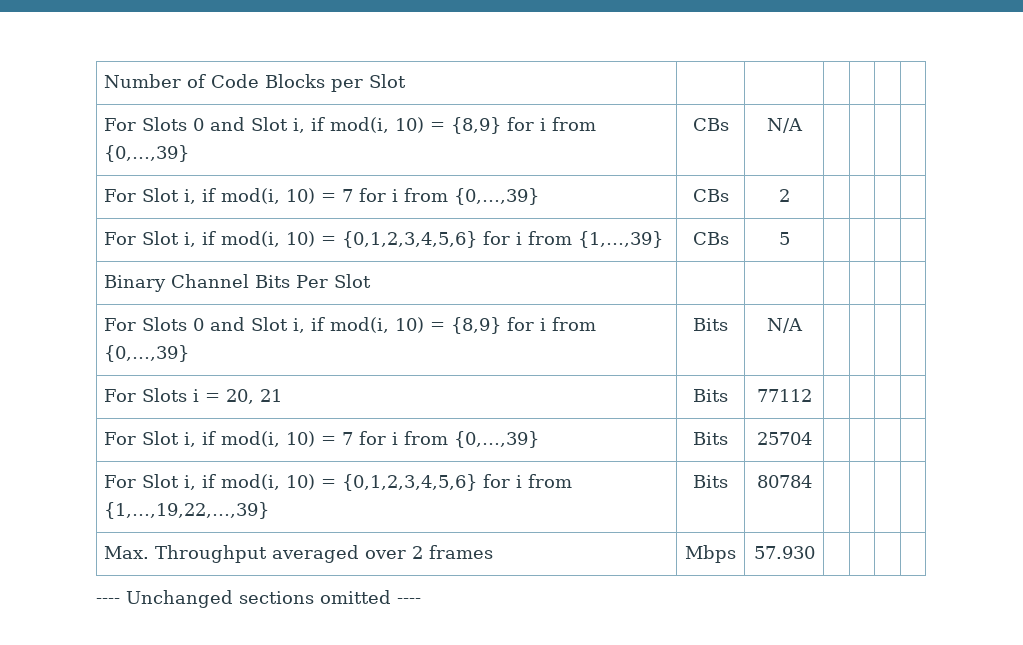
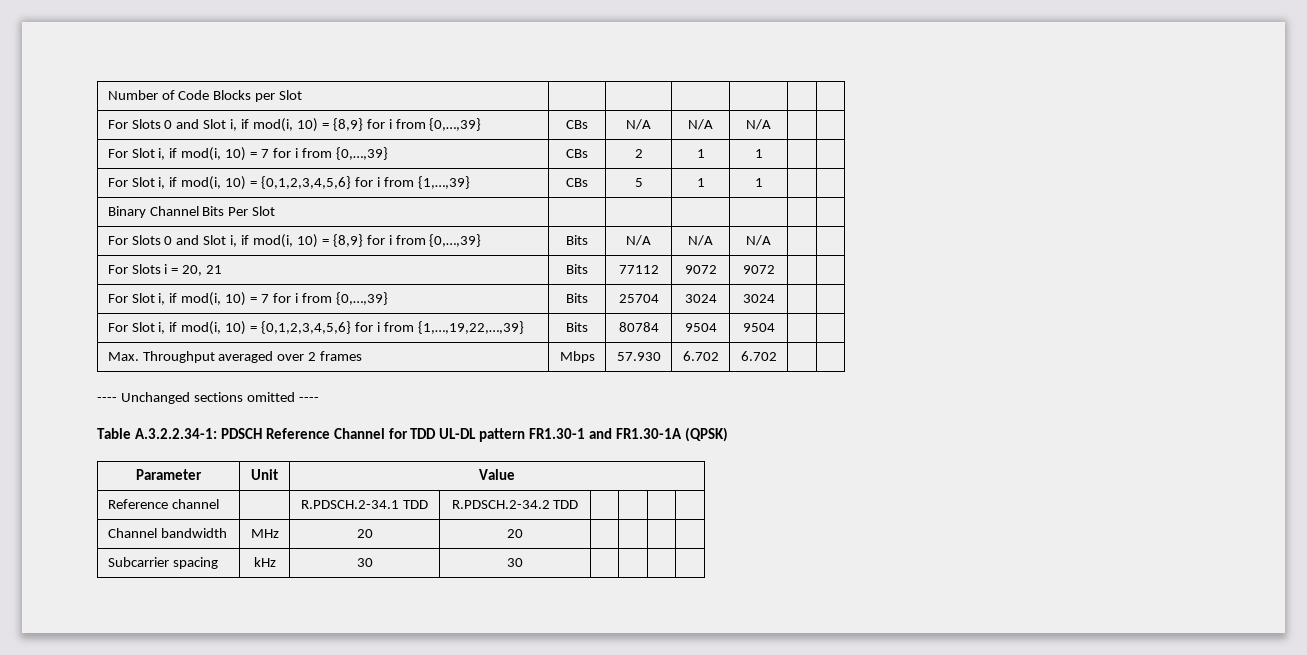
- For Slots 0 and Slot i, if mod(i, 10) = {8,9} for i from {0,…,39} | CBs | N/A | | | |
+ For Slots 0 and Slot i, if mod(i, 10) = {8,9} for i from {0,…,39} | CBs | N/A | N/A | N/A | |
- For Slot i, if mod(i, 10) = 7 for i from {0,…,39} | CBs | 2 | | | |
+ For Slot i, if mod(i, 10) = 7 for i from {0,…,39} | CBs | 2 | 1 | 1 | |
- For Slot i, if mod(i, 10) = {0,1,2,3,4,5,6} for i from {1,…,39} | CBs | 5 | | | |
+ For Slot i, if mod(i, 10) = {0,1,2,3,4,5,6} for i from {1,…,39} | CBs | 5 | 1 | 1 | |
- For Slots 0 and Slot i, if mod(i, 10) = {8,9} for i from {0,…,39} | Bits | N/A | | | |
+ For Slots 0 and Slot i, if mod(i, 10) = {8,9} for i from {0,…,39} | Bits | N/A | N/A | N/A | |
- For Slots i = 20, 21 | Bits | 77112 | | | |
+ For Slots i = 20, 21 | Bits | 77112 | 9072 | 9072 | |
- For Slot i, if mod(i, 10) = 7 for i from {0,…,39} | Bits | 25704 | | | |
+ For Slot i, if mod(i, 10) = 7 for i from {0,…,39} | Bits | 25704 | 3024 | 3024 | |
- For Slot i, if mod(i, 10) = {0,1,2,3,4,5,6} for i from {1,…,19,22,…,39} | Bits | 80784 | | | |
+ For Slot i, if mod(i, 10) = {0,1,2,3,4,5,6} for i from {1,…,19,22,…,39} | Bits | 80784 | 9504 | 9504 | |
- Max. Throughput averaged over 2 frames | Mbps | 57.930 | | | |
+ Max. Throughput averaged over 2 frames | Mbps | 57.930 | 6.702 | 6.702 | |
+ Table A.3.2.2.34-1: PDSCH Reference Channel for TDD UL-DL pattern FR1.30-1 and FR1.30-1A (QPSK)
+ Parameter | Unit | Value
+ Reference channel | | R.PDSCH.2-34.1 TDD | R.PDSCH.2-34.2 TDD | | | |
+ Channel bandwidth | MHz | 20 | 20 | | | |
+ Subcarrier spacing | kHz | 30 | 30 | | | |

